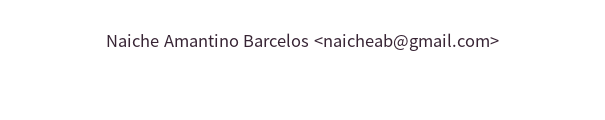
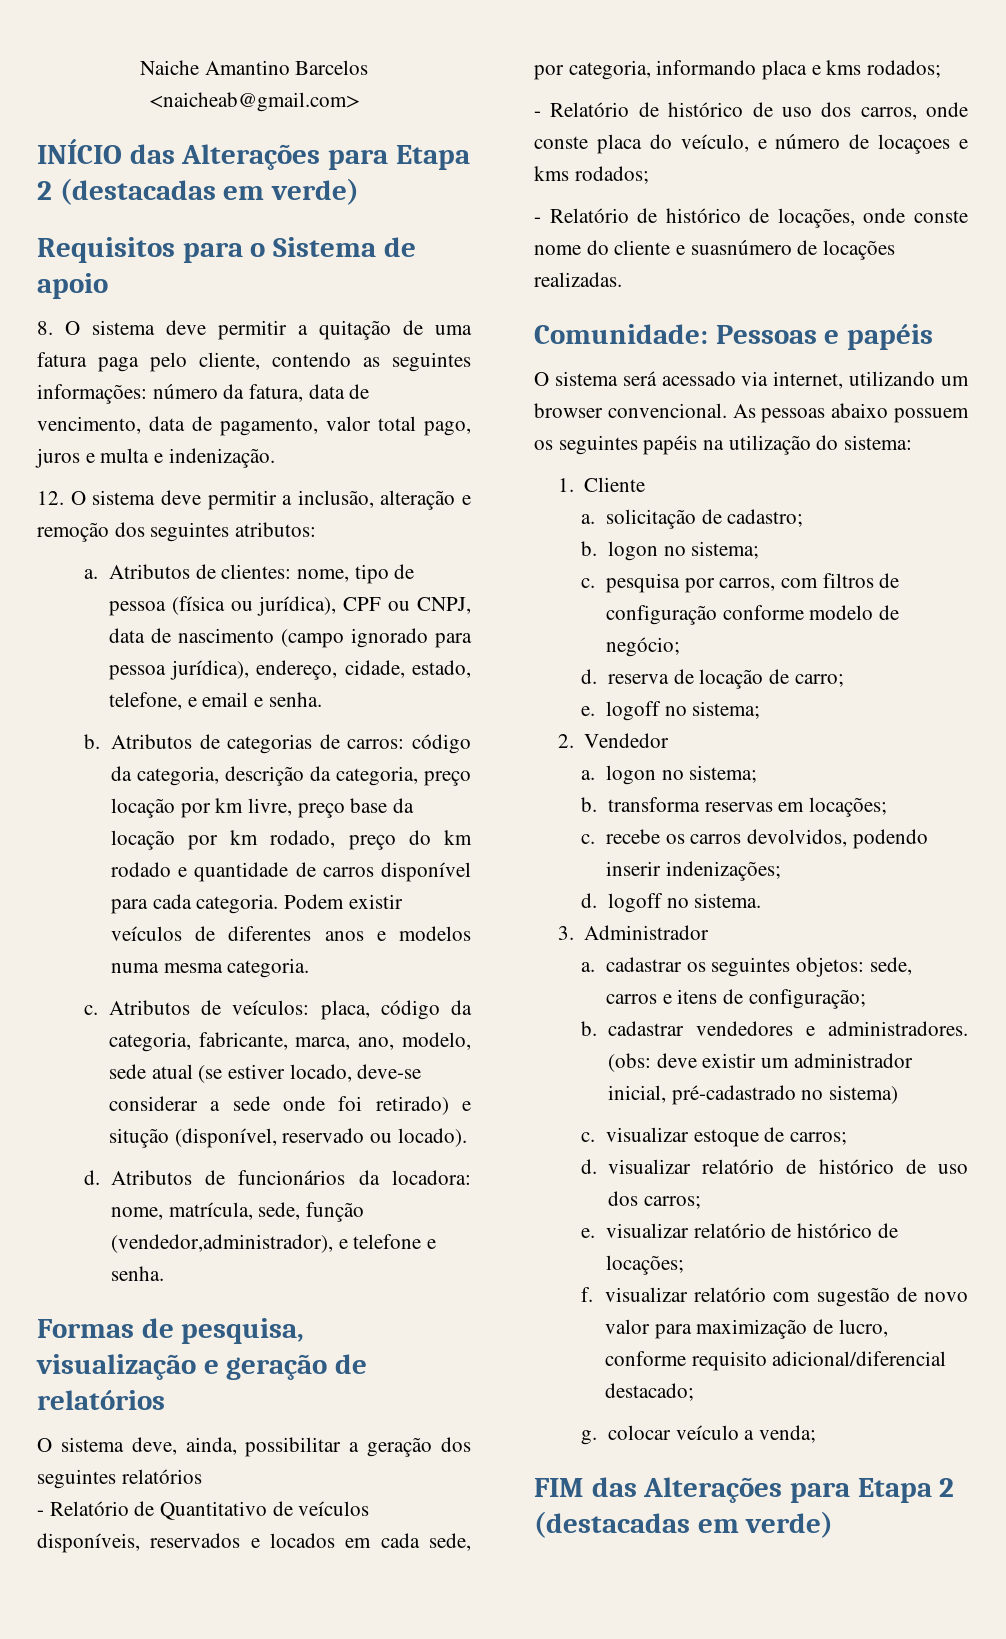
+ INÍCIO das Alterações para Etapa 2 (destacadas em verde)
+ Requisitos para o Sistema de apoio
+ 8. O sistema deve permitir a quitação de uma fatura paga pelo cliente, contendo as seguintes informações: número da fatura, data de vencimento, data de pagamento, valor total pago, juros e multa e indenização.
+ 12. O sistema deve permitir a inclusão, alteração e remoção dos seguintes atributos:
+ a. Atributos de clientes: nome, tipo de pessoa (física ou jurídica), CPF ou CNPJ, data de nascimento (campo ignorado para pessoa jurídica), endereço, cidade, estado, telefone, e email e senha.
+ b. Atributos de categorias de carros: código da categoria, descrição da categoria, preço locação por km livre, preço base da locação por km rodado, preço do km rodado e quantidade de carros disponível para cada categoria. Podem existir veículos de diferentes anos e modelos numa mesma categoria.
+ c. Atributos de veículos: placa, código da categoria, fabricante, marca, ano, modelo, sede atual (se estiver locado, deve-se considerar a sede onde foi retirado) e situção (disponível, reservado ou locado).
+ d. Atributos de funcionários da locadora: nome, matrícula, sede, função (vendedor,administrador), e telefone e senha.
+ Formas de pesquisa, visualização e geração de relatórios
+ O sistema deve, ainda, possibilitar a geração dos seguintes relatórios
+ - Relatório de Quantitativo de veículos disponíveis, reservados e locados em cada sede, por categoria, informando placa e kms rodados;
+ - Relatório de histórico de uso dos carros, onde conste placa do veículo, e número de locaçoes e kms rodados;
+ - Relatório de histórico de locações, onde conste nome do cliente e suasnúmero de locações realizadas.
+ Comunidade: Pessoas e papéis
+ O sistema será acessado via internet, utilizando um browser convencional. As pessoas abaixo possuem os seguintes papéis na utilização do sistema:
+ 1. Cliente
+ a. solicitação de cadastro;
+ b. logon no sistema;
+ c. pesquisa por carros, com filtros de configuração conforme modelo de negócio;
+ d. reserva de locação de carro;
+ e. logoff no sistema;
+ 2. Vendedor
+ a. logon no sistema;
+ b. transforma reservas em locações;
+ c. recebe os carros devolvidos, podendo inserir indenizações;
+ d. logoff no sistema.
+ 3. Administrador
+ a. cadastrar os seguintes objetos: sede, carros e itens de configuração;
+ b. cadastrar vendedores e administradores. (obs: deve existir um administrador inicial, pré-cadastrado no sistema)
+ c. visualizar estoque de carros;
+ d. visualizar relatório de histórico de uso dos carros;
+ e. visualizar relatório de histórico de locações;
+ f. visualizar relatório com sugestão de novo valor para maximização de lucro, conforme requisito adicional/diferencial destacado;
+ g. colocar veículo a venda;
+ FIM das Alterações para Etapa 2 (destacadas em verde)

